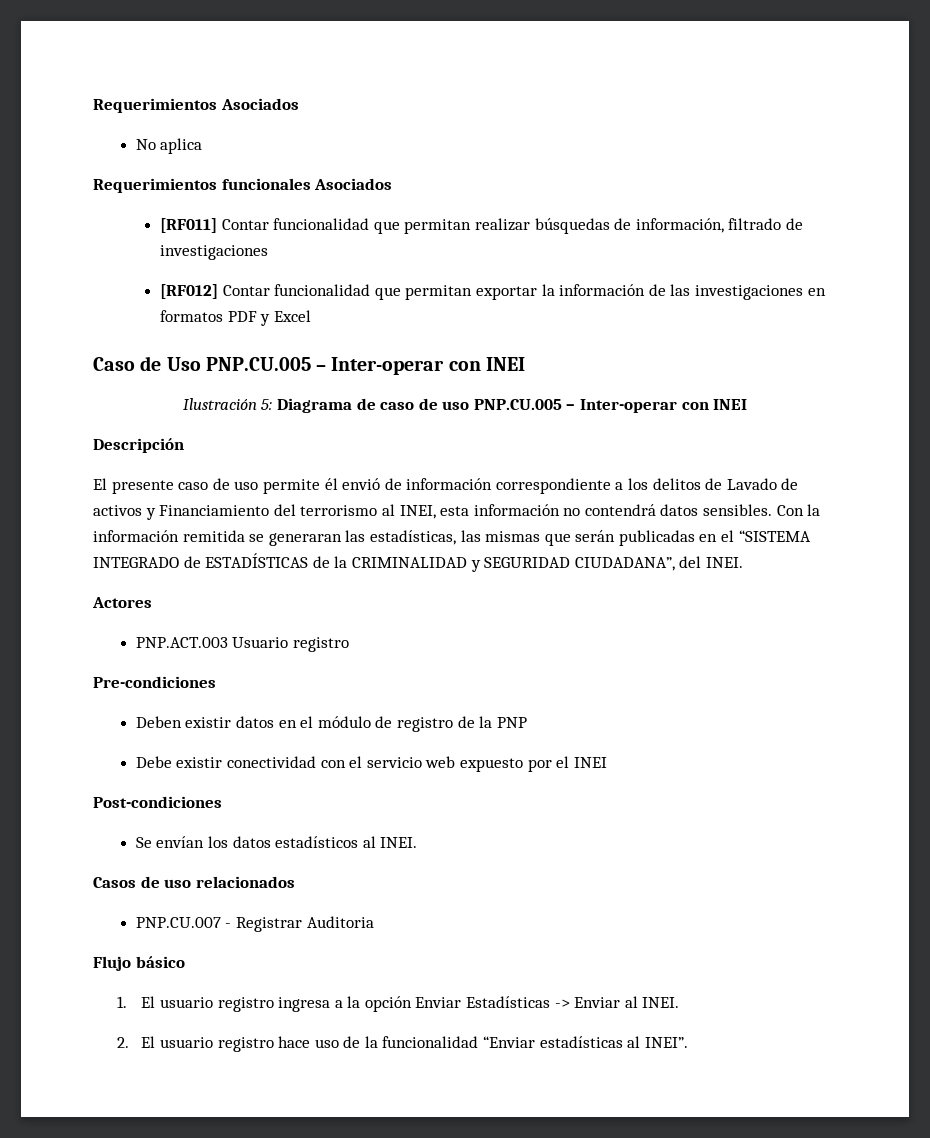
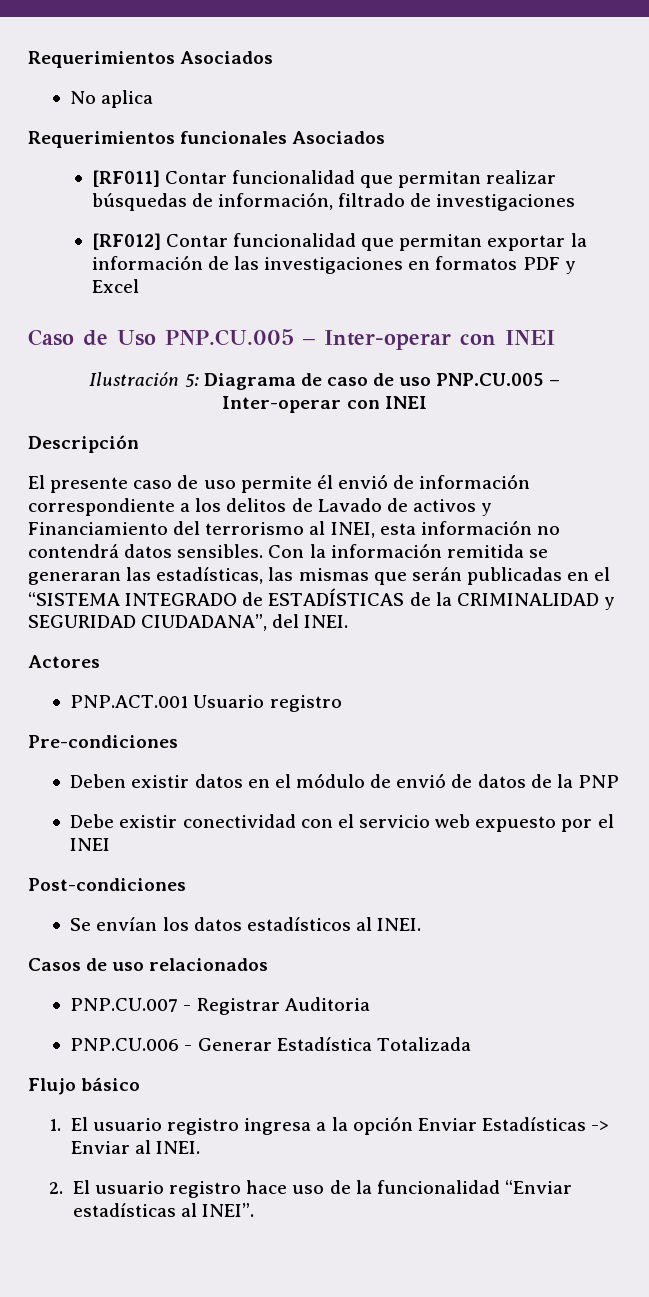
- PNP.ACT.003 Usuario registro
+ PNP.ACT.001 Usuario registro
- Deben existir datos en el módulo de registro de la PNP
+ Deben existir datos en el módulo de envió de datos de la PNP
+ PNP.CU.006 - Generar Estadística Totalizada

